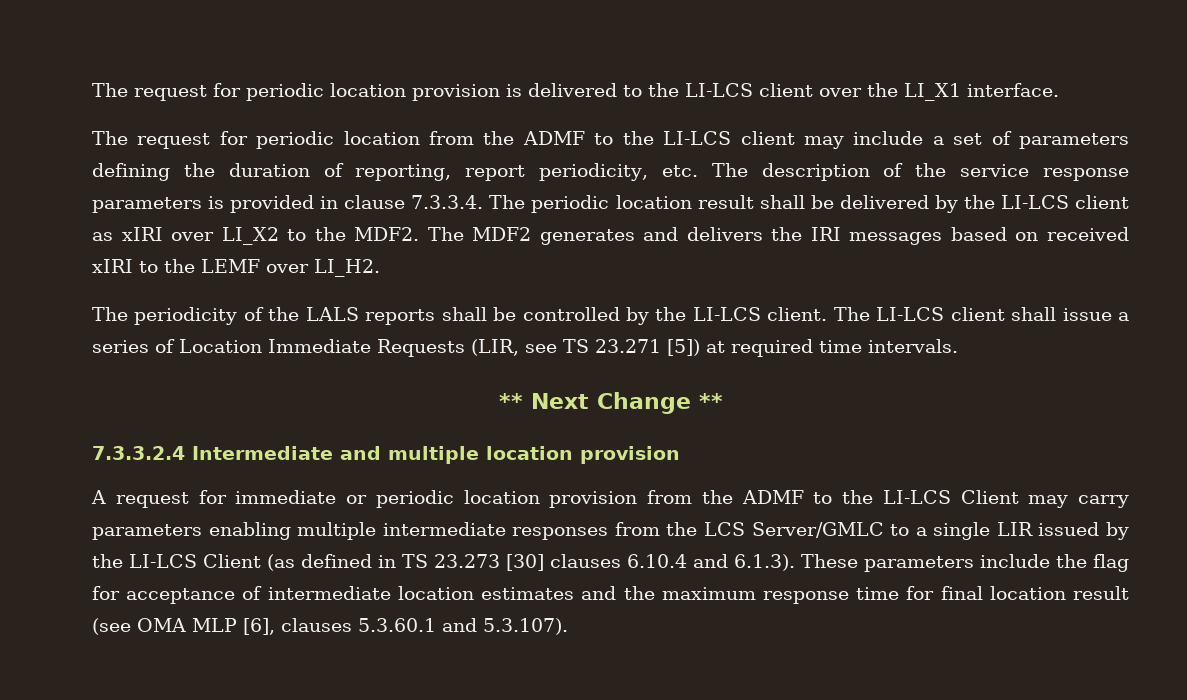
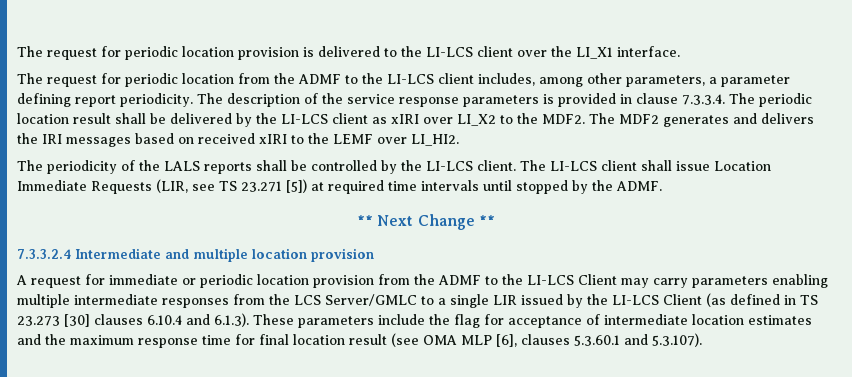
- The request for periodic location from the ADMF to the LI-LCS client may include a set of parameters defining the duration of reporting, report periodicity, etc. The description of the service response parameters is provided in clause 7.3.3.4. The periodic location result shall be delivered by the LI-LCS client as xIRI over LI_X2 to the MDF2.
+ The request for periodic location from the ADMF to the LI-LCS client includes, among other parameters, a parameter defining report periodicity. The description of the service response parameters is provided in clause 7.3.3.4. The periodic location result shall be delivered by the LI-LCS client as xIRI over LI_X2 to the MDF2.
- The MDF2 generates and delivers the IRI messages based on received xIRI to the LEMF over LI_H2.
+ The MDF2 generates and delivers the IRI messages based on received xIRI to the LEMF over LI_HI2.
- The LI-LCS client shall issue a series of Location Immediate Requests (LIR, see TS 23.271 [5]) at required time intervals.
+ The LI-LCS client shall issue Location Immediate Requests (LIR, see TS 23.271 [5]) at required time intervals until stopped by the ADMF.

